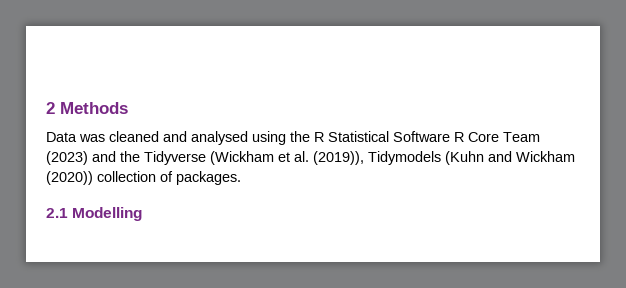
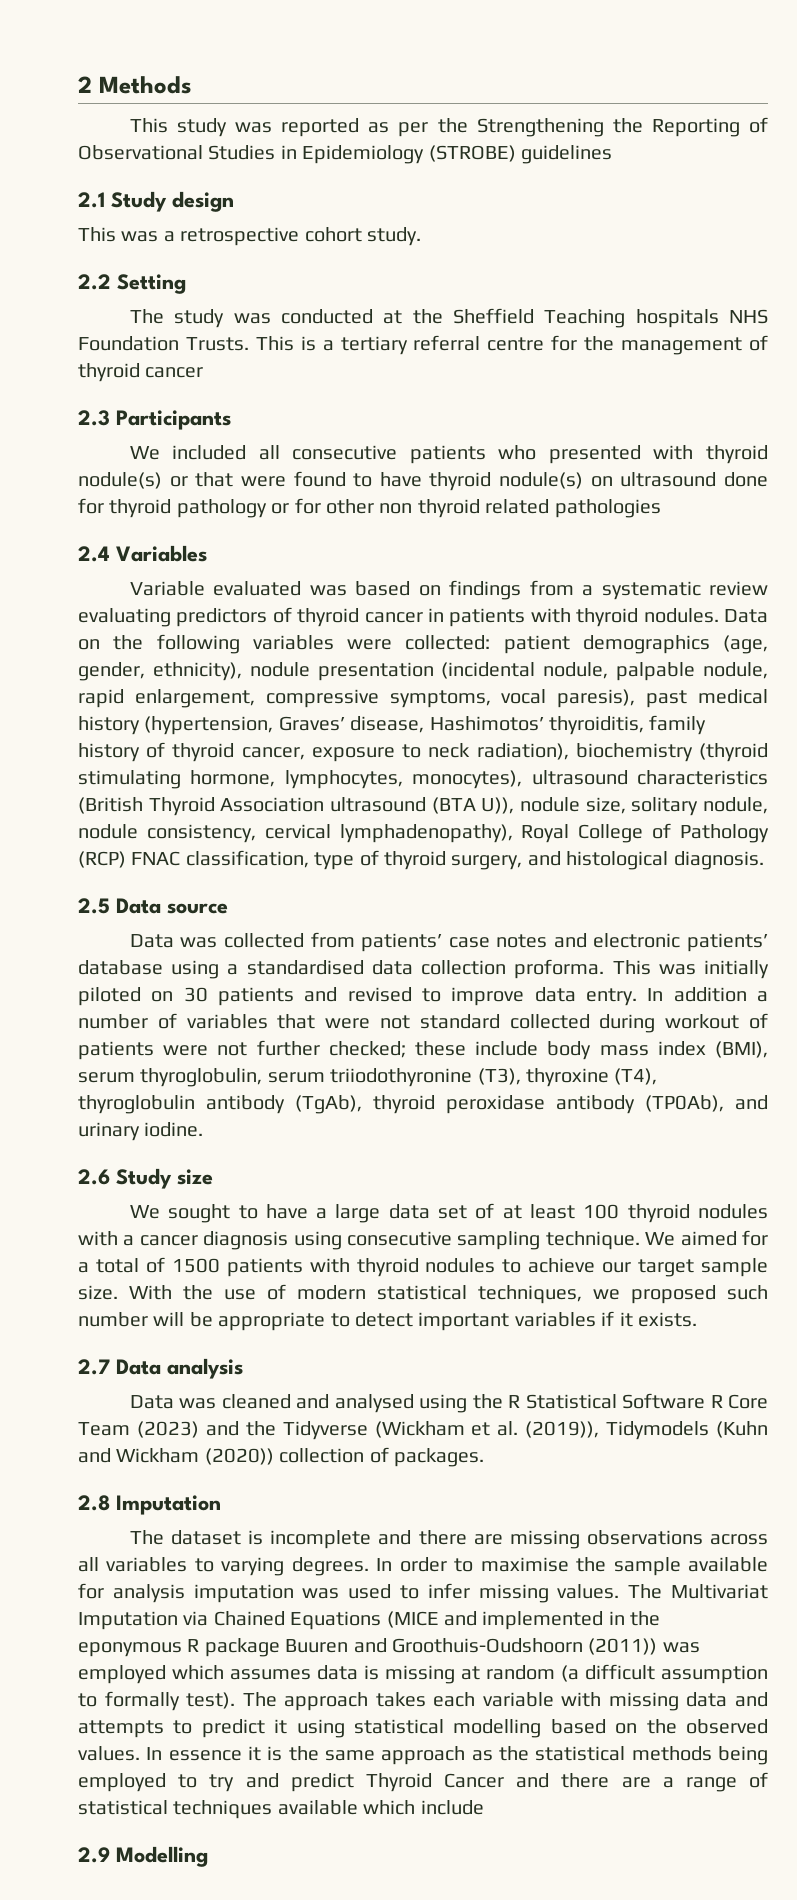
+ This study was reported as per the Strengthening the Reporting of Observational Studies in Epidemiology (STROBE) guidelines
+ 2.1 Study design
+ This was a retrospective cohort study.
+ 2.2 Setting
+ The study was conducted at the Sheffield Teaching hospitals NHS Foundation Trusts. This is a tertiary referral centre for the management of thyroid cancer
+ 2.3 Participants
+ We included all consecutive patients who presented with thyroid nodule(s) or that were found to have thyroid nodule(s) on ultrasound done for thyroid pathology or for other non thyroid related pathologies
+ 2.4 Variables
+ Variable evaluated was based on findings from a systematic review evaluating predictors of thyroid cancer in patients with thyroid nodules. Data on the following variables were collected: patient demographics (age, gender, ethnicity), nodule presentation (incidental nodule, palpable nodule, rapid enlargement, compressive symptoms, vocal paresis), past medical history (hypertension, Graves’ disease, Hashimotos’ thyroiditis, family history of thyroid cancer, exposure to neck radiation), biochemistry (thyroid stimulating hormone, lymphocytes, monocytes), ultrasound characteristics (British Thyroid Association ultrasound (BTA U)), nodule size, solitary nodule, nodule consistency, cervical lymphadenopathy), Royal College of Pathology (RCP) FNAC classification, type of thyroid surgery, and histological diagnosis.
+ 2.5 Data source
+ Data was collected from patients’ case notes and electronic patients’ database using a standardised data collection proforma. This was initially piloted on 30 patients and revised to improve data entry. In addition a number of variables that were not standard collected during workout of patients were not further checked; these include body mass index (BMI), serum thyroglobulin, serum triiodothyronine (T3), thyroxine (T4), thyroglobulin antibody (TgAb), thyroid peroxidase antibody (TP0Ab), and urinary iodine.
+ 2.6 Study size
+ We sought to have a large data set of at least 100 thyroid nodules with a cancer diagnosis using consecutive sampling technique. We aimed for a total of 1500 patients with thyroid nodules to achieve our target sample size. With the use of modern statistical techniques, we proposed such number will be appropriate to detect important variables if it exists.
+ 2.7 Data analysis
- 2.1 Modelling
+ 2.8 Imputation
+ The dataset is incomplete and there are missing observations across all variables to varying degrees. In order to maximise the sample available for analysis imputation was used to infer missing values. The Multivariat Imputation via Chained Equations (MICE and implemented in the eponymous R package Buuren and Groothuis-Oudshoorn (2011)) was employed which assumes data is missing at random (a difficult assumption to formally test). The approach takes each variable with missing data and attempts to predict it using statistical modelling based on the observed values. In essence it is the same approach as the statistical methods being employed to try and predict Thyroid Cancer and there are a range of statistical techniques available which include
+ 2.9 Modelling

